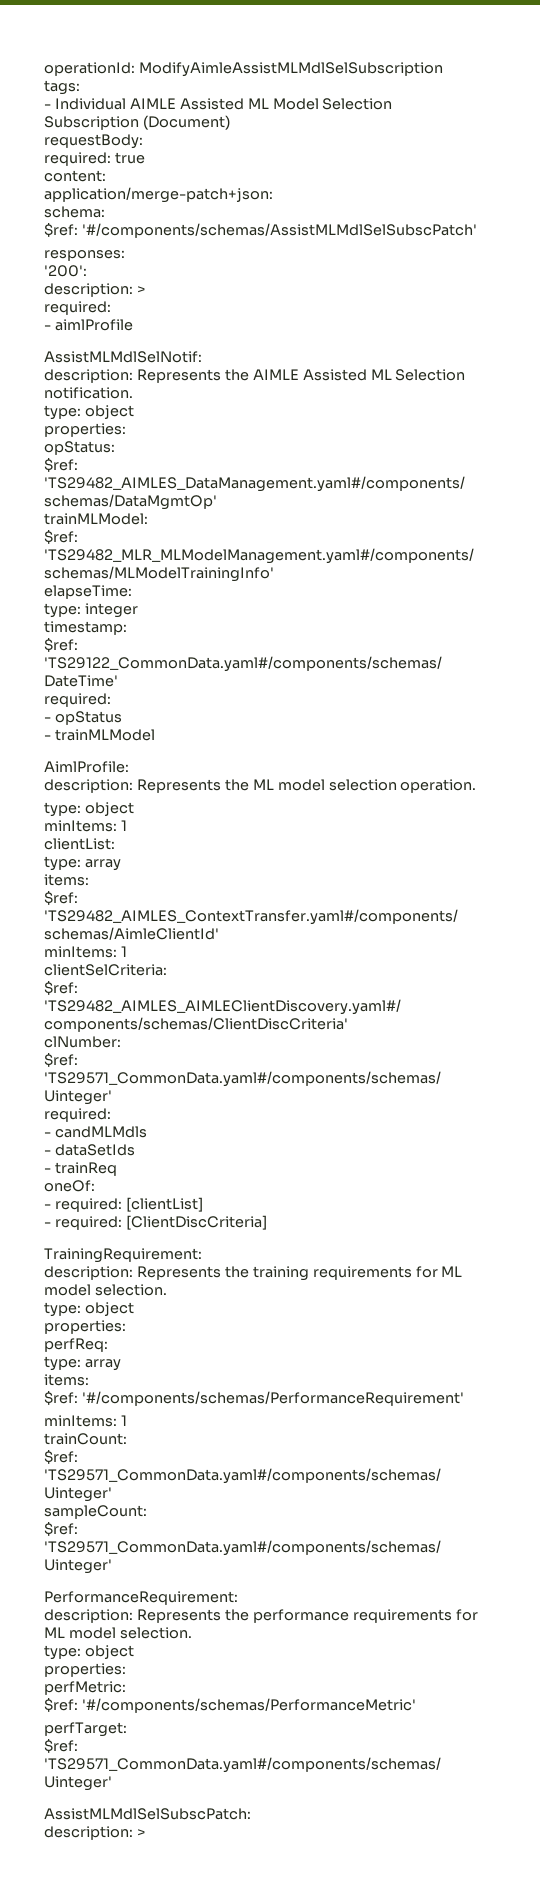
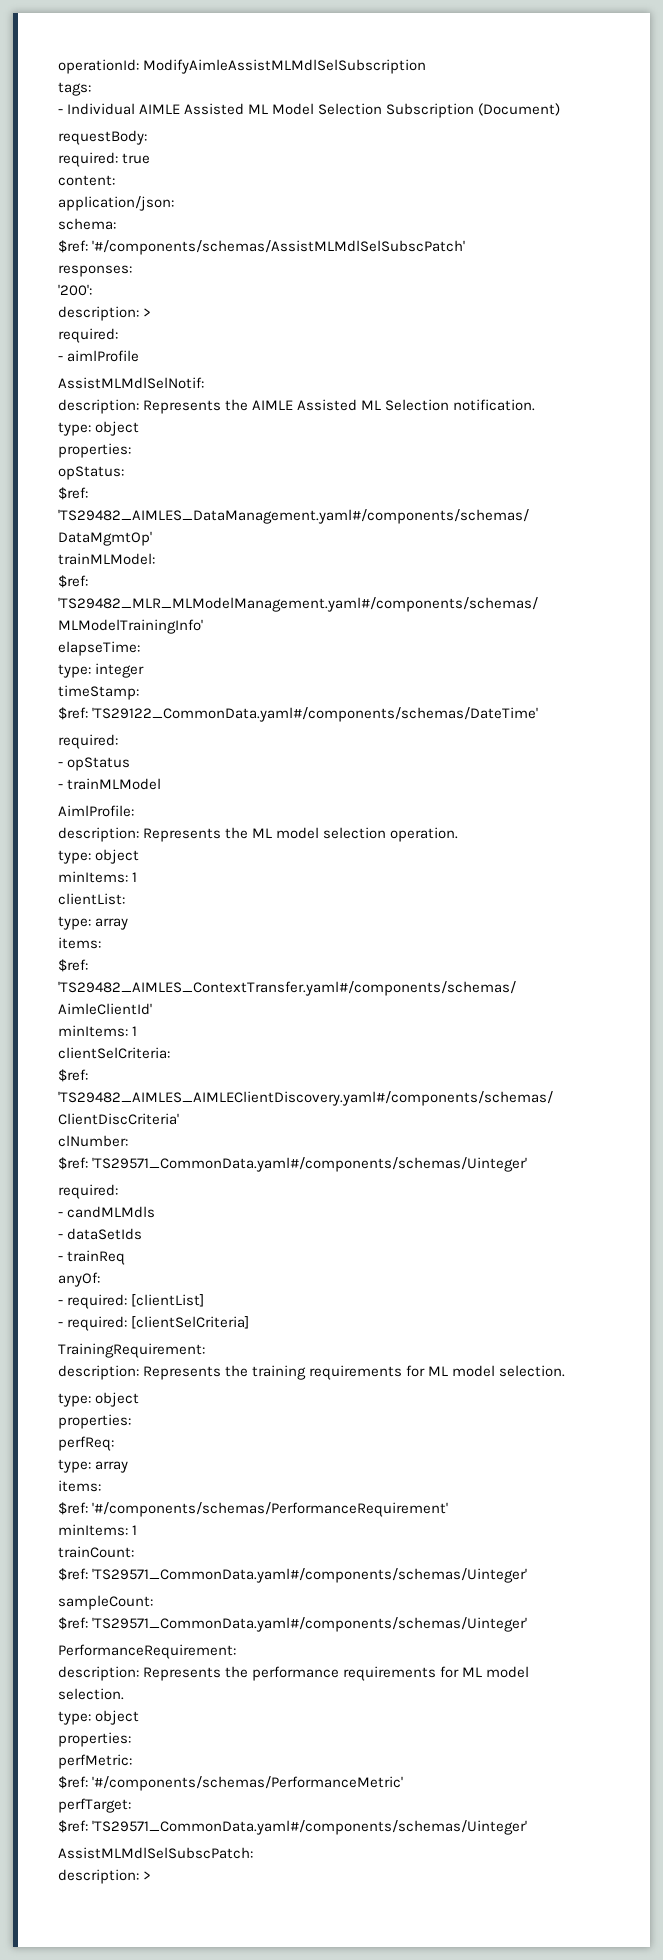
- application/merge-patch+json:
+ application/json:
- timestamp:
+ timeStamp:
- oneOf:
+ anyOf:
- - required: [ClientDiscCriteria]
+ - required: [clientSelCriteria]

